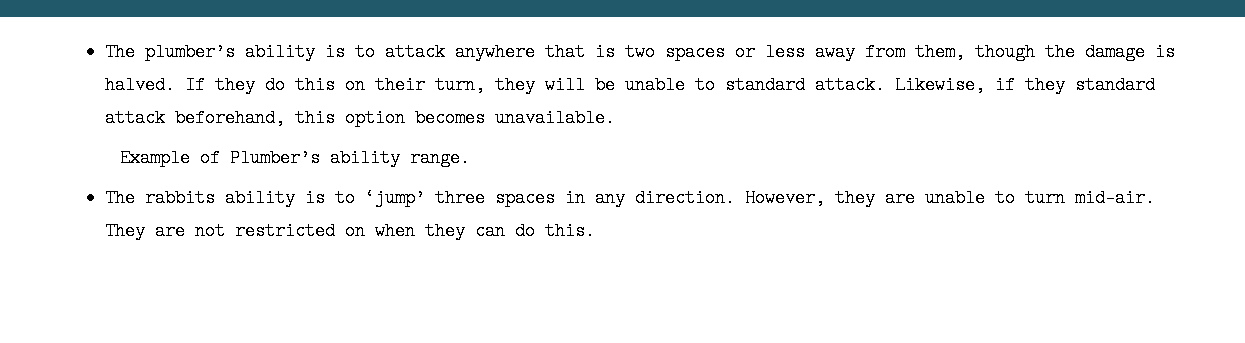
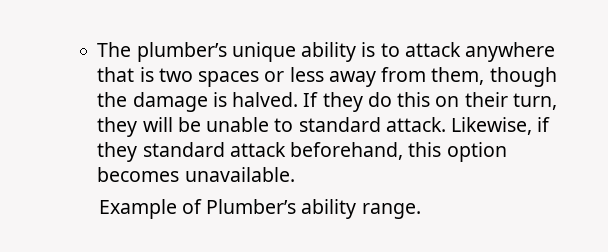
- The plumber’s ability is to attack anywhere that is two spaces or less away from them, though the damage is halved.
+ The plumber’s unique ability is to attack anywhere that is two spaces or less away from them, though the damage is halved.
- The rabbits ability is to ‘jump’ three spaces in any direction. However, they are unable to turn mid-air. They are not restricted on when they can do this.

